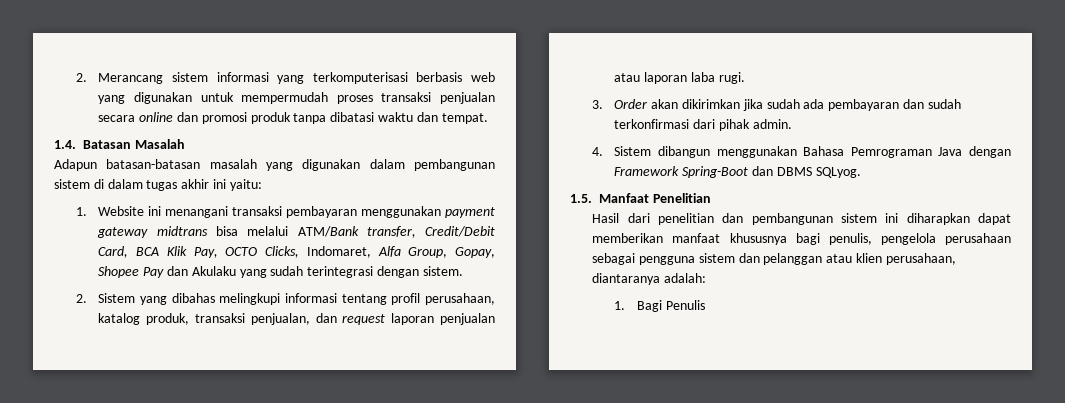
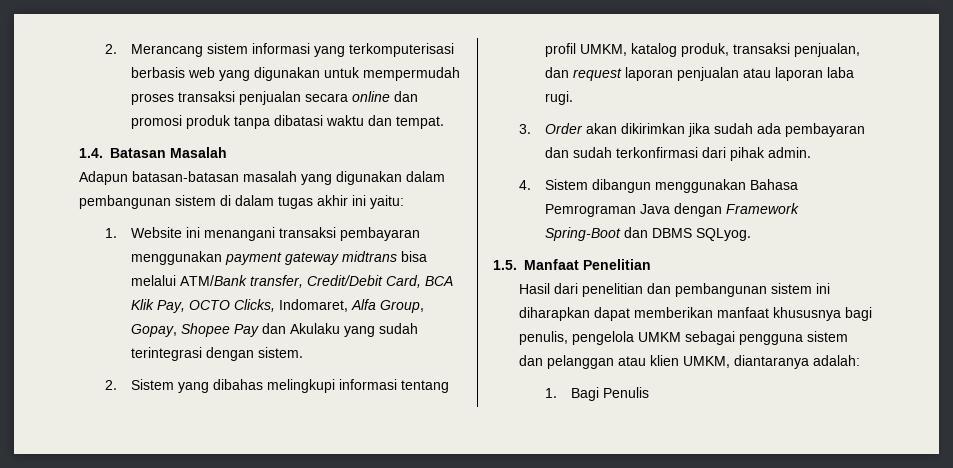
- 2. Sistem yang dibahas melingkupi informasi tentang profil perusahaan, katalog produk, transaksi penjualan, dan request laporan penjualan atau laporan laba rugi.
+ 2. Sistem yang dibahas melingkupi informasi tentang profil UMKM, katalog produk, transaksi penjualan, dan request laporan penjualan atau laporan laba rugi.
- Hasil dari penelitian dan pembangunan sistem ini diharapkan dapat memberikan manfaat khususnya bagi penulis, pengelola perusahaan sebagai pengguna sistem dan pelanggan atau klien perusahaan, diantaranya adalah:
+ Hasil dari penelitian dan pembangunan sistem ini diharapkan dapat memberikan manfaat khususnya bagi penulis, pengelola UMKM sebagai pengguna sistem dan pelanggan atau klien UMKM, diantaranya adalah:

